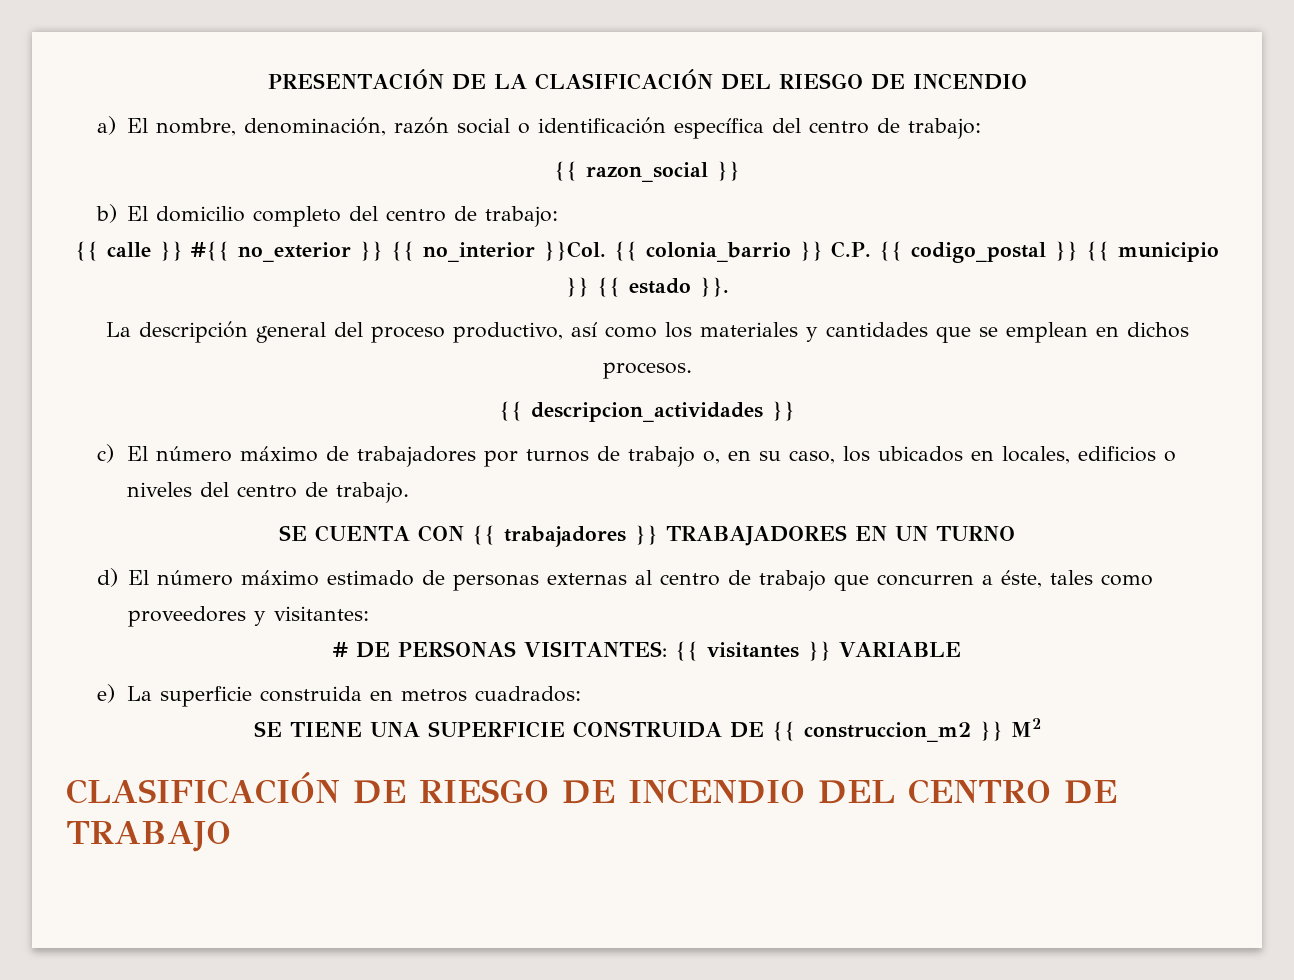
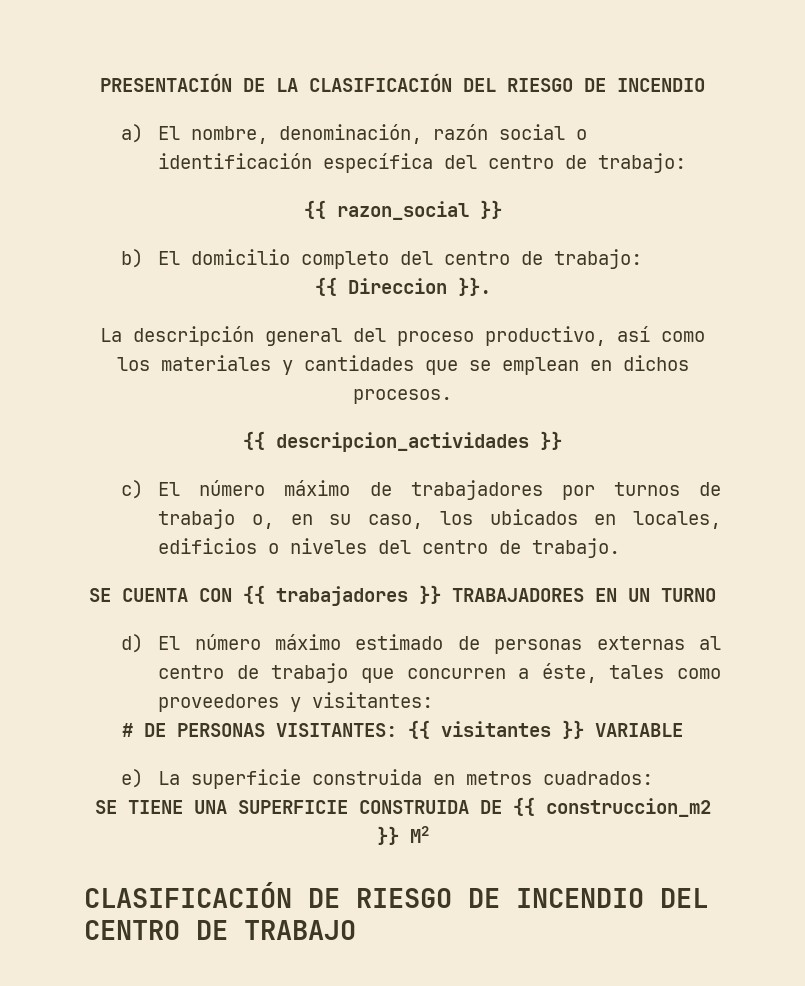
- {{ calle }} #{{ no_exterior }} {{ no_interior }}Col. {{ colonia_barrio }} C.P. {{ codigo_postal }} {{ municipio }} {{ estado }}.
+ {{ Direccion }}.

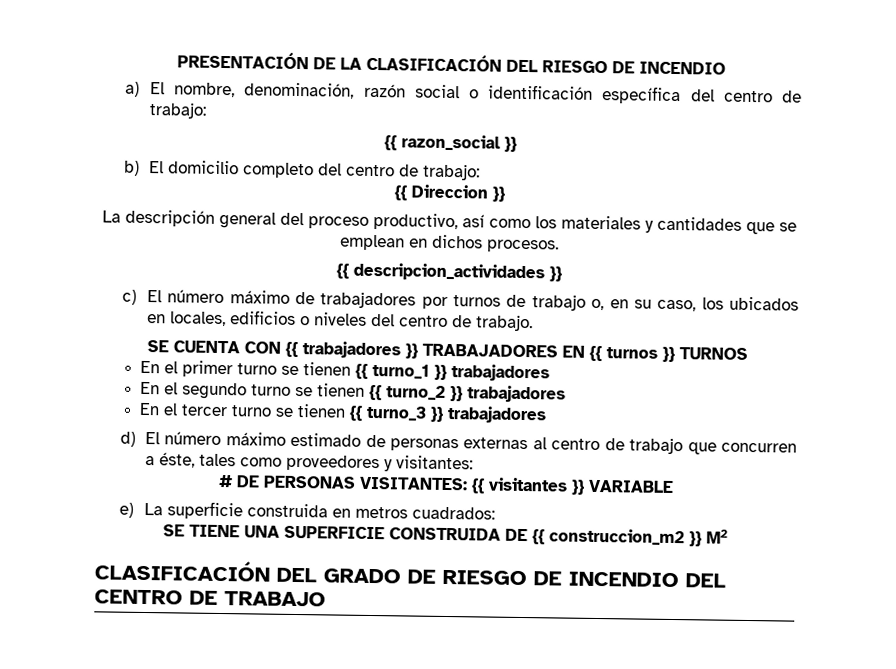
- {{ Direccion }}.
+ {{ Direccion }}
- SE CUENTA CON {{ trabajadores }} TRABAJADORES EN UN TURNO
+ SE CUENTA CON {{ trabajadores }} TRABAJADORES EN {{ turnos }} TURNOS
+ En el primer turno se tienen {{ turno_1 }} trabajadores
+ En el segundo turno se tienen {{ turno_2 }} trabajadores
+ En el tercer turno se tienen {{ turno_3 }} trabajadores
- CLASIFICACIÓN DE RIESGO DE INCENDIO DEL CENTRO DE TRABAJO
+ CLASIFICACIÓN DEL GRADO DE RIESGO DE INCENDIO DEL CENTRO DE TRABAJO

